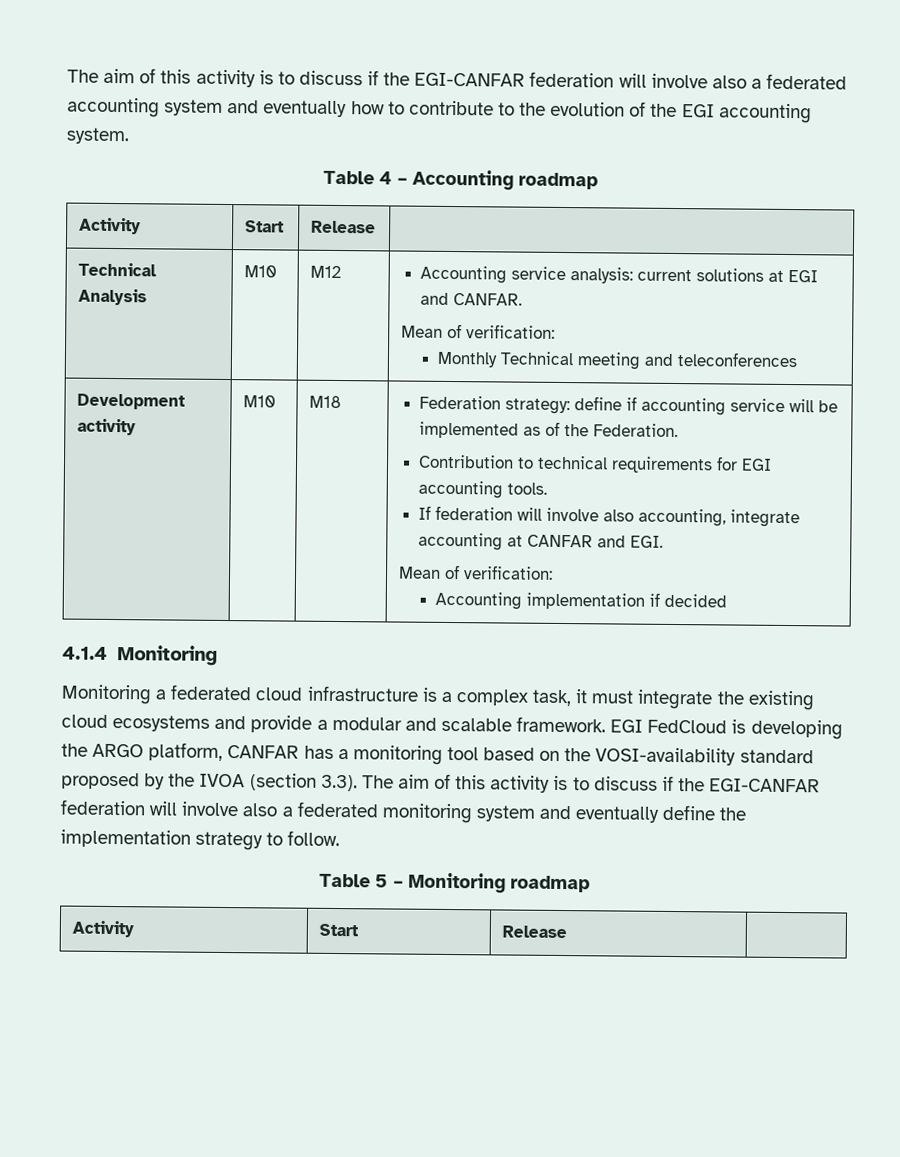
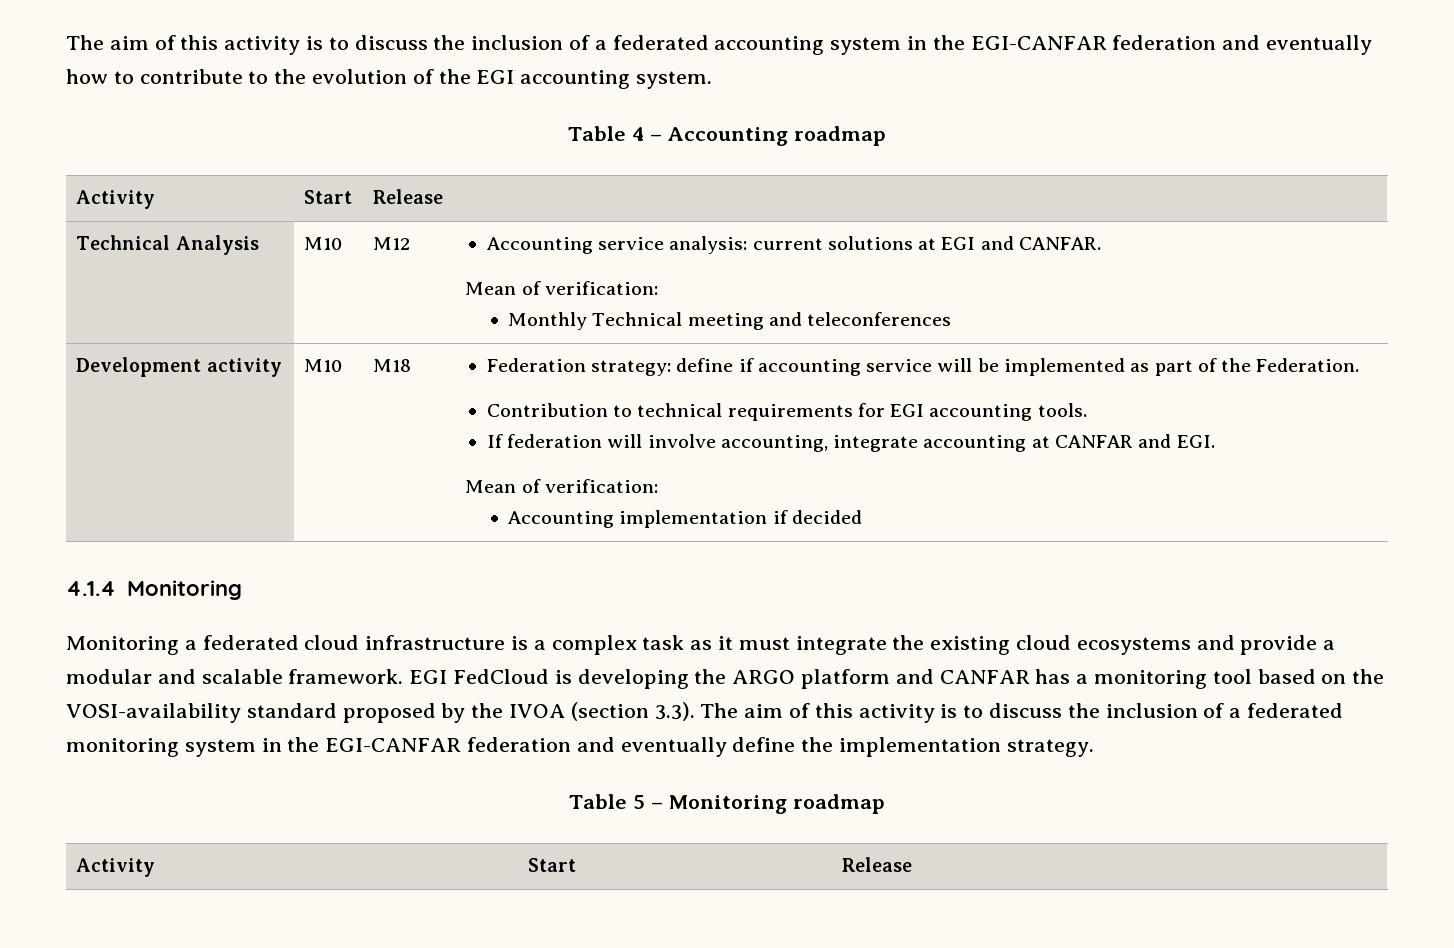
- The aim of this activity is to discuss if the EGI-CANFAR federation will involve also a federated accounting system and eventually how to contribute to the evolution of the EGI accounting system.
+ The aim of this activity is to discuss the inclusion of a federated accounting system in the EGI-CANFAR federation and eventually how to contribute to the evolution of the EGI accounting system.
- Federation strategy: define if accounting service will be implemented as of the Federation.
+ Federation strategy: define if accounting service will be implemented as part of the Federation.
- If federation will involve also accounting, integrate accounting at CANFAR and EGI.
+ If federation will involve accounting, integrate accounting at CANFAR and EGI.
- Monitoring a federated cloud infrastructure is a complex task, it must integrate the existing cloud ecosystems and provide a modular and scalable framework.
+ Monitoring a federated cloud infrastructure is a complex task as it must integrate the existing cloud ecosystems and provide a modular and scalable framework.
- EGI FedCloud is developing the ARGO platform, CANFAR has a monitoring tool based on the VOSI-availability standard proposed by the IVOA (section 3.3). The aim of this activity is to discuss if the EGI-CANFAR federation will involve also a federated monitoring system and eventually define the implementation strategy to follow.
+ EGI FedCloud is developing the ARGO platform and CANFAR has a monitoring tool based on the VOSI-availability standard proposed by the IVOA (section 3.3). The aim of this activity is to discuss the inclusion of a federated monitoring system in the EGI-CANFAR federation and eventually define the implementation strategy.

